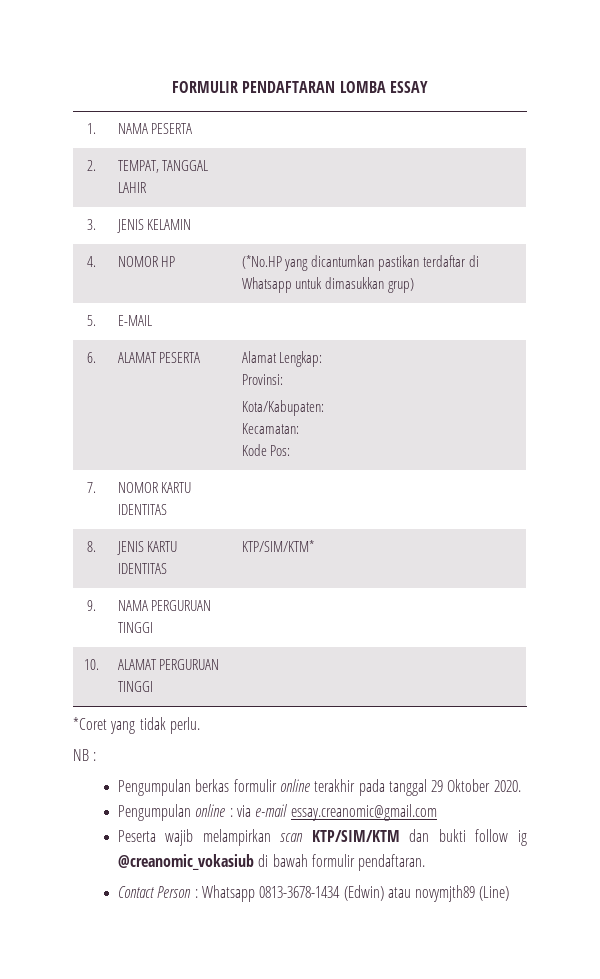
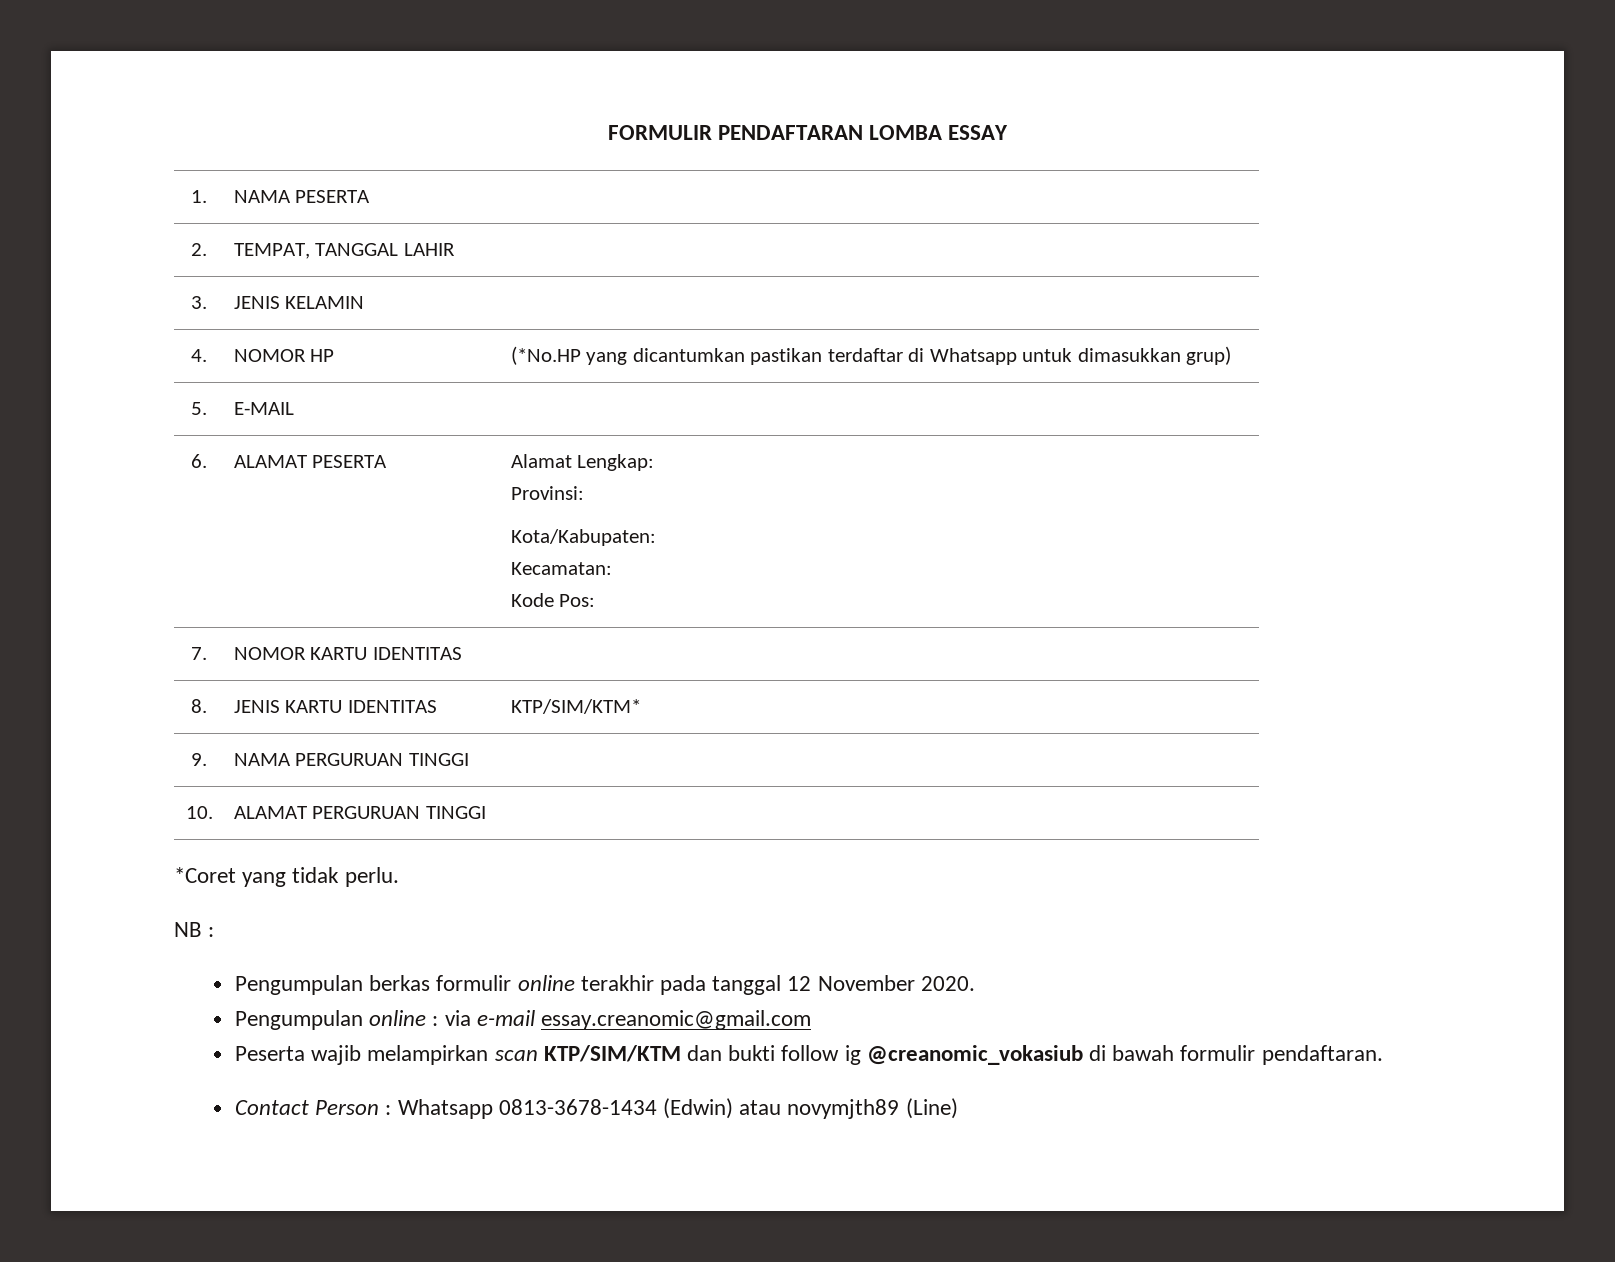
- Pengumpulan berkas formulir online terakhir pada tanggal 29 Oktober 2020.
+ Pengumpulan berkas formulir online terakhir pada tanggal 12 November 2020.

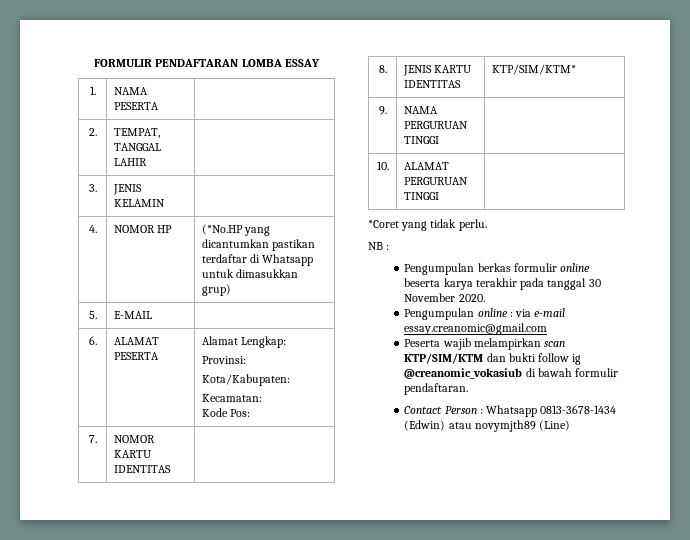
- Pengumpulan berkas formulir online terakhir pada tanggal 12 November 2020.
+ Pengumpulan berkas formulir online beserta karya terakhir pada tanggal 30 November 2020.

